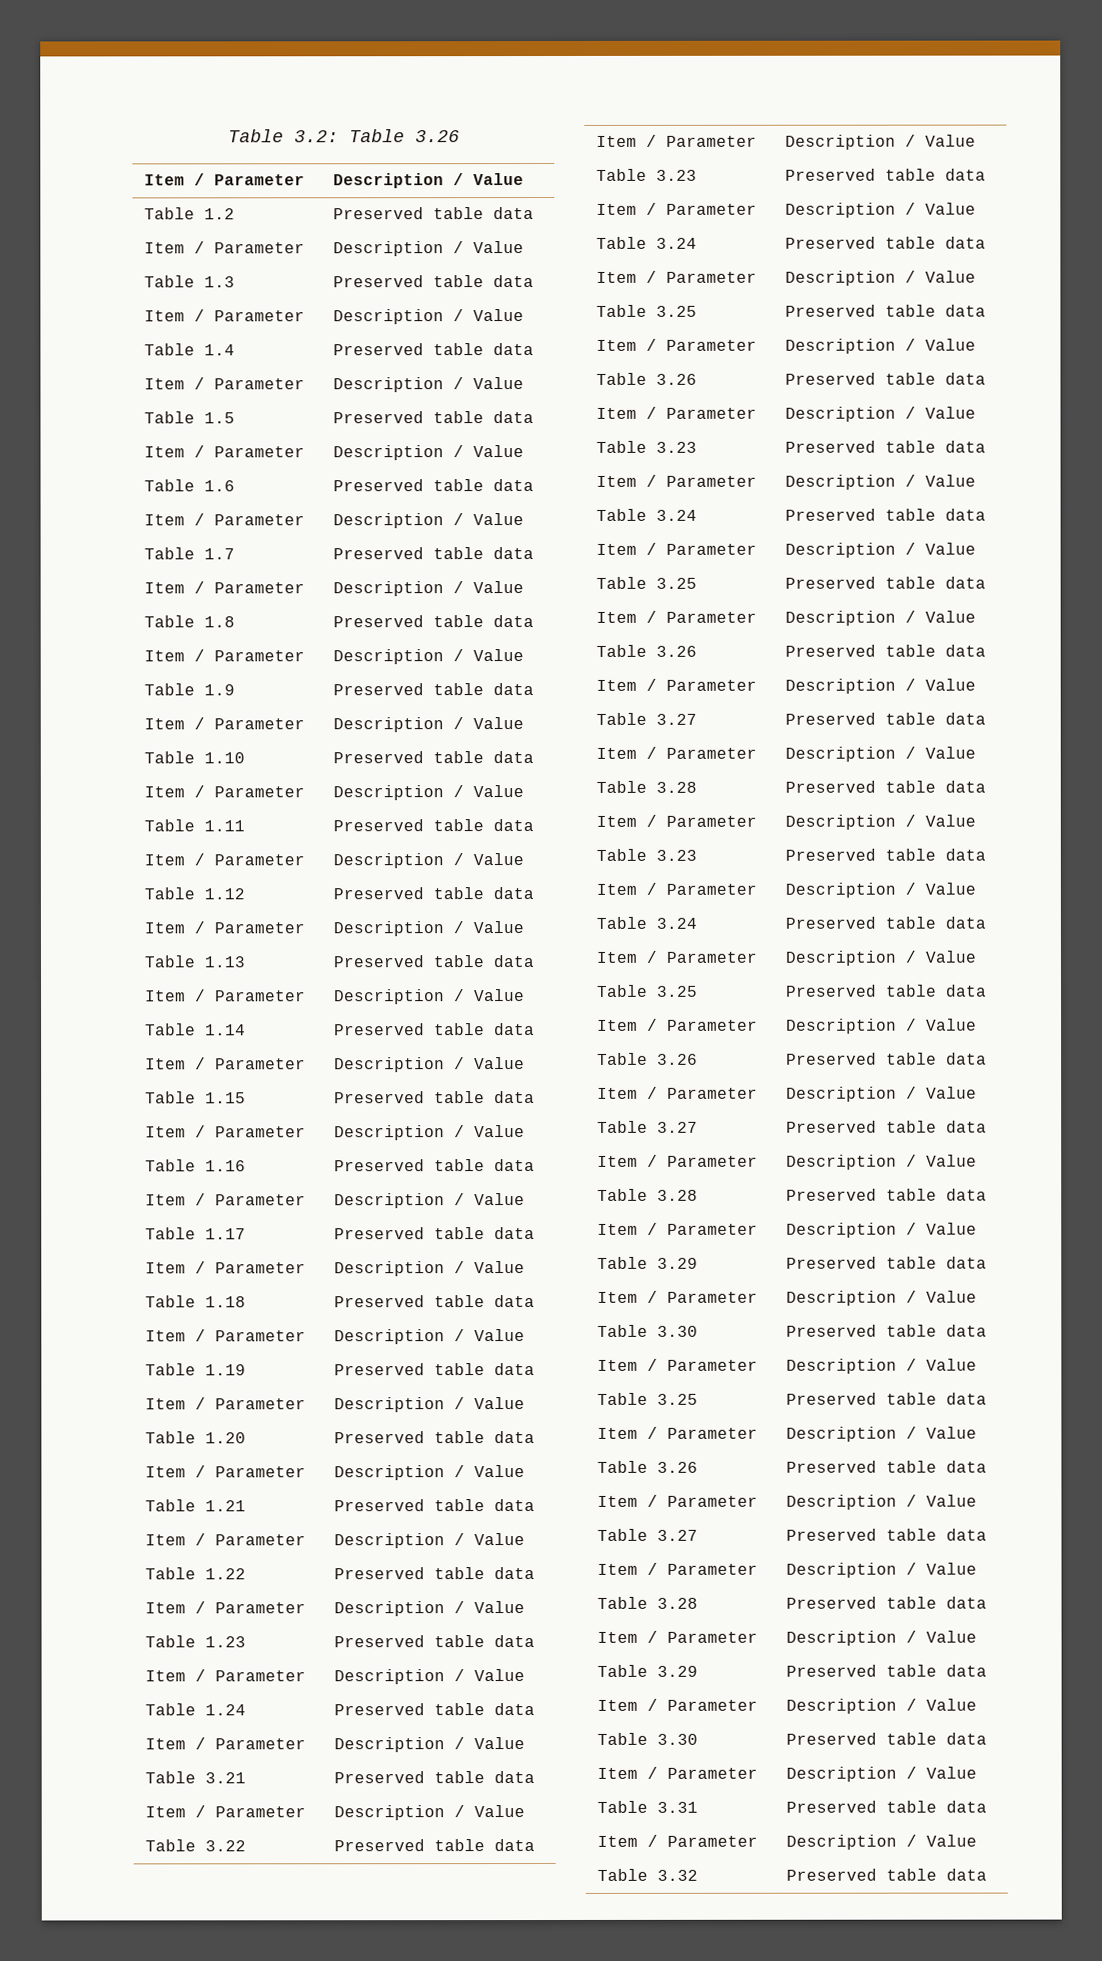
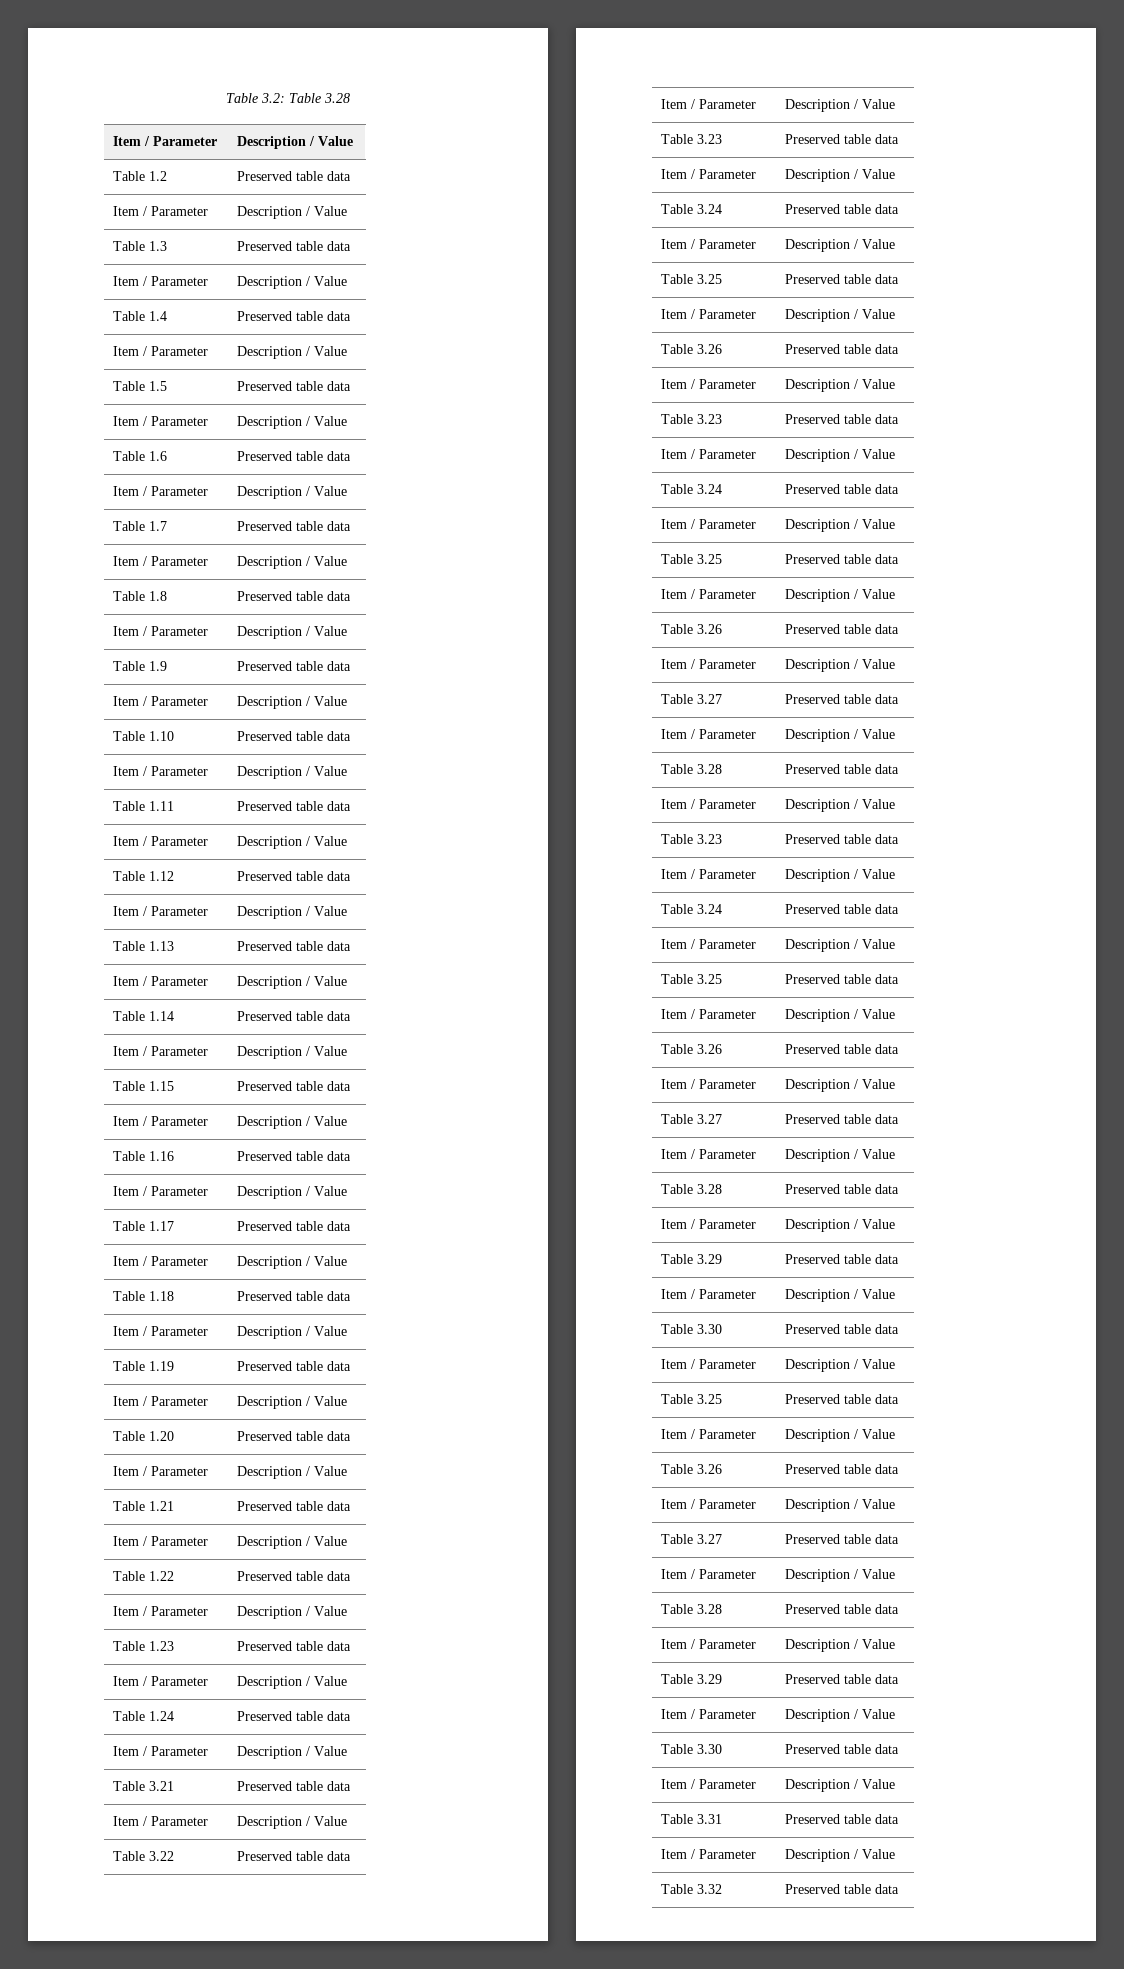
- Table 3.2: Table 3.26
+ Table 3.2: Table 3.28

